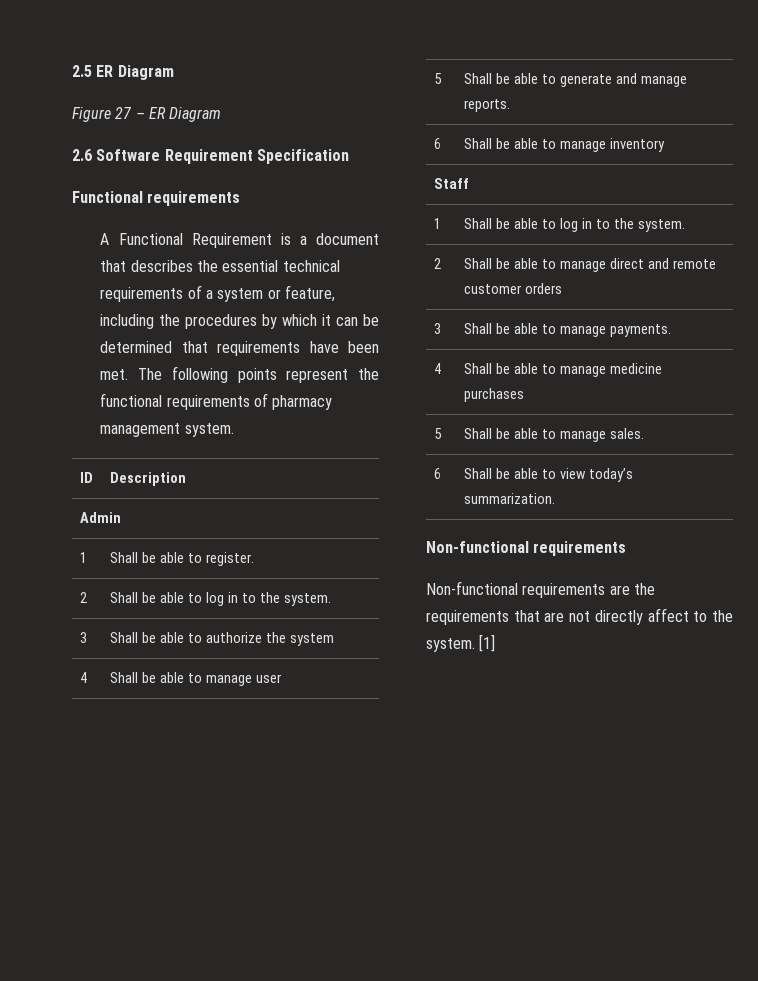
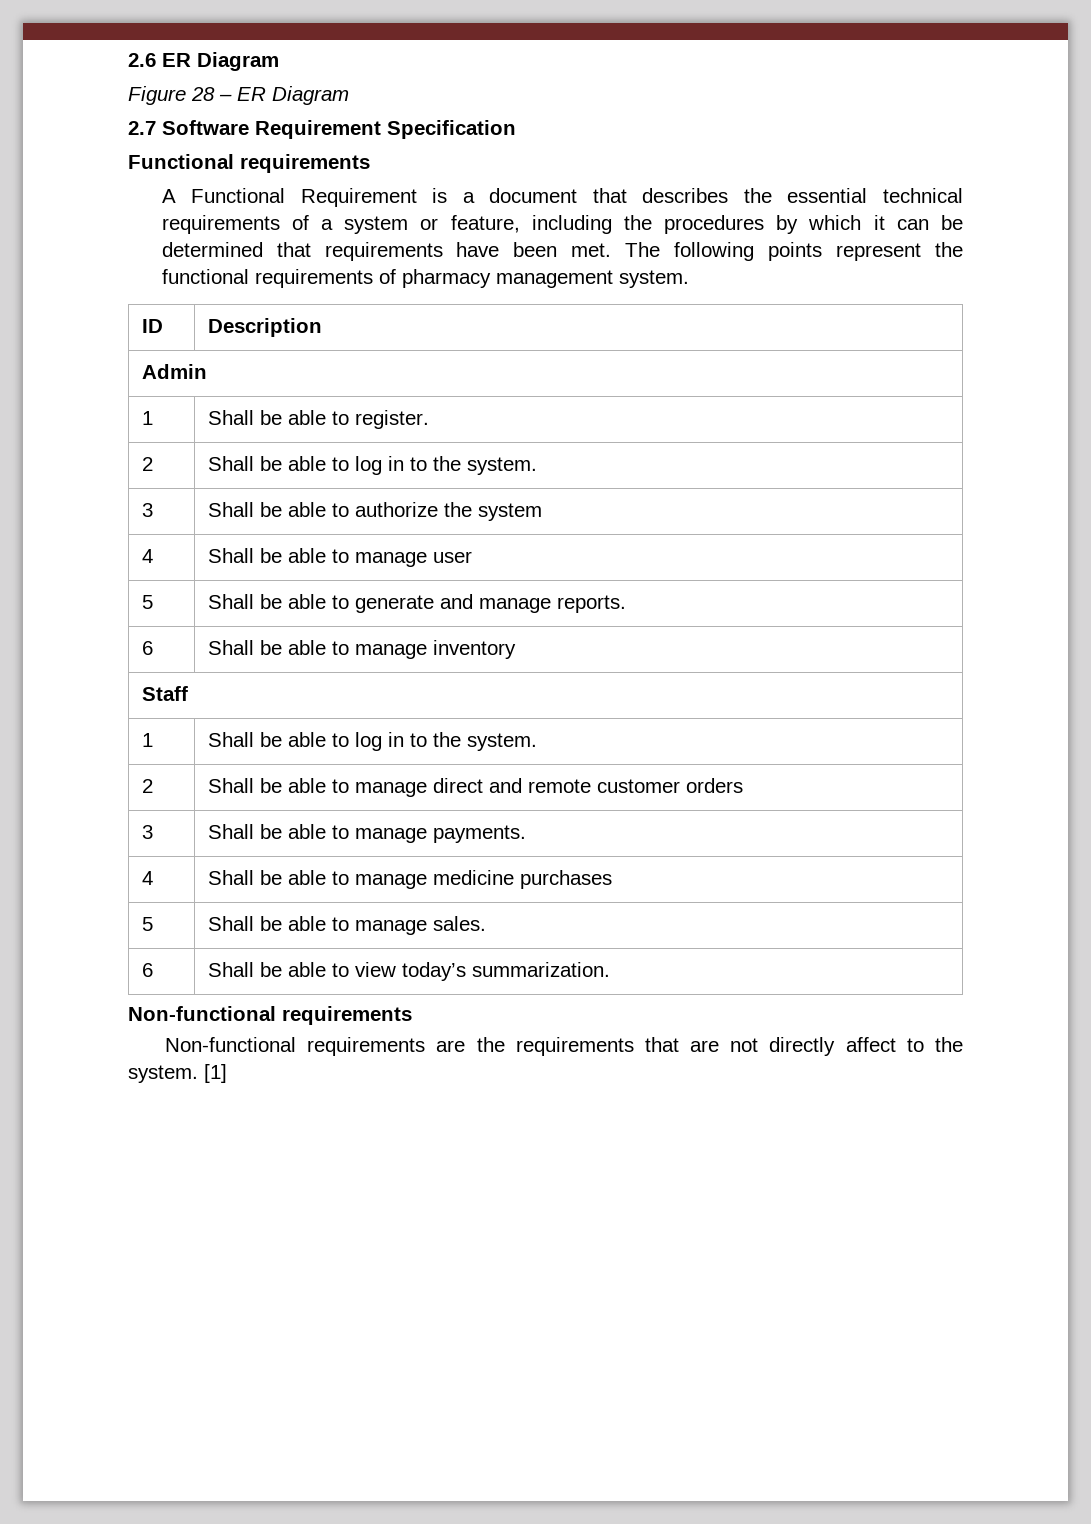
- 2.5 ER Diagram
+ 2.6 ER Diagram
- Figure 27 – ER Diagram
+ Figure 28 – ER Diagram
- 2.6 Software Requirement Specification
+ 2.7 Software Requirement Specification

